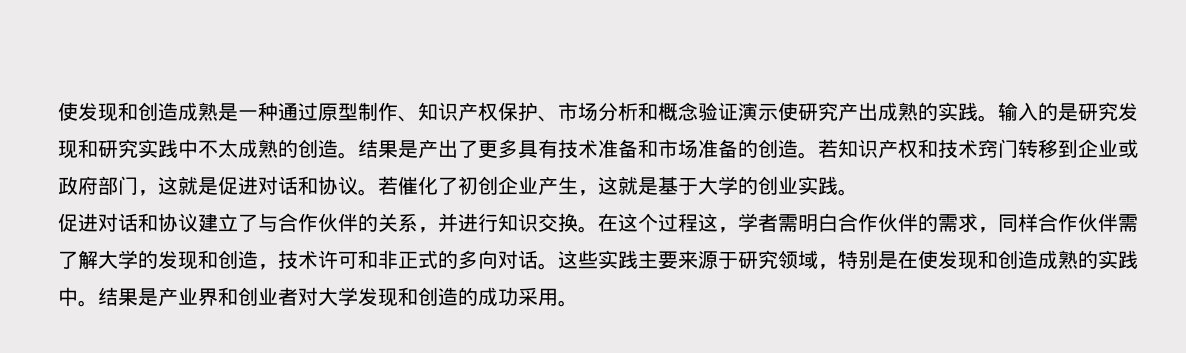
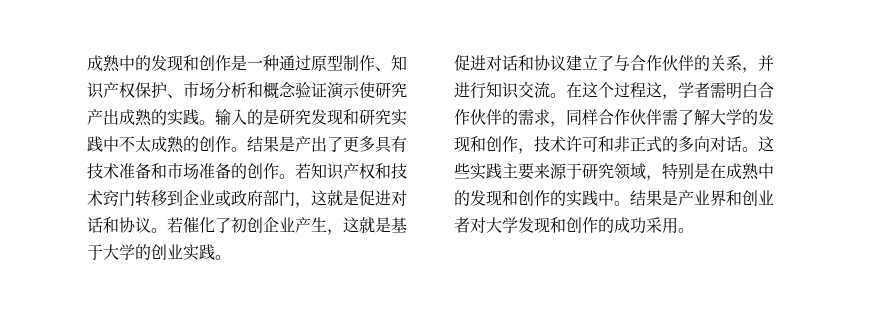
- 使发现和创造成熟是一种通过原型制作、知识产权保护、市场分析和概念验证演示使研究产出成熟的实践。
+ 成熟中的发现和创作是一种通过原型制作、知识产权保护、市场分析和概念验证演示使研究产出成熟的实践。
- 输入的是研究发现和研究实践中不太成熟的创造。
+ 输入的是研究发现和研究实践中不太成熟的创作。
- 结果是产出了更多具有技术准备和市场准备的创造。
+ 结果是产出了更多具有技术准备和市场准备的创作。
- 促进对话和协议建立了与合作伙伴的关系，并进行知识交换。
+ 促进对话和协议建立了与合作伙伴的关系，并进行知识交流。
- 在这个过程这，学者需明白合作伙伴的需求，同样合作伙伴需了解大学的发现和创造，技术许可和非正式的多向对话。
+ 在这个过程这，学者需明白合作伙伴的需求，同样合作伙伴需了解大学的发现和创作，技术许可和非正式的多向对话。
- 这些实践主要来源于研究领域，特别是在使发现和创造成熟的实践中。
+ 这些实践主要来源于研究领域，特别是在成熟中的发现和创作的实践中。
- 结果是产业界和创业者对大学发现和创造的成功采用。
+ 结果是产业界和创业者对大学发现和创作的成功采用。

